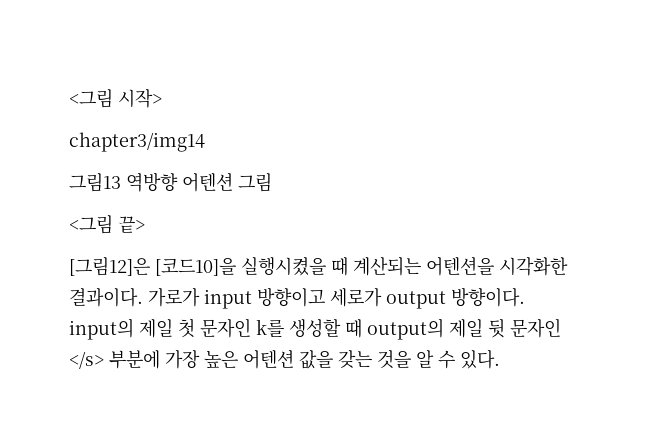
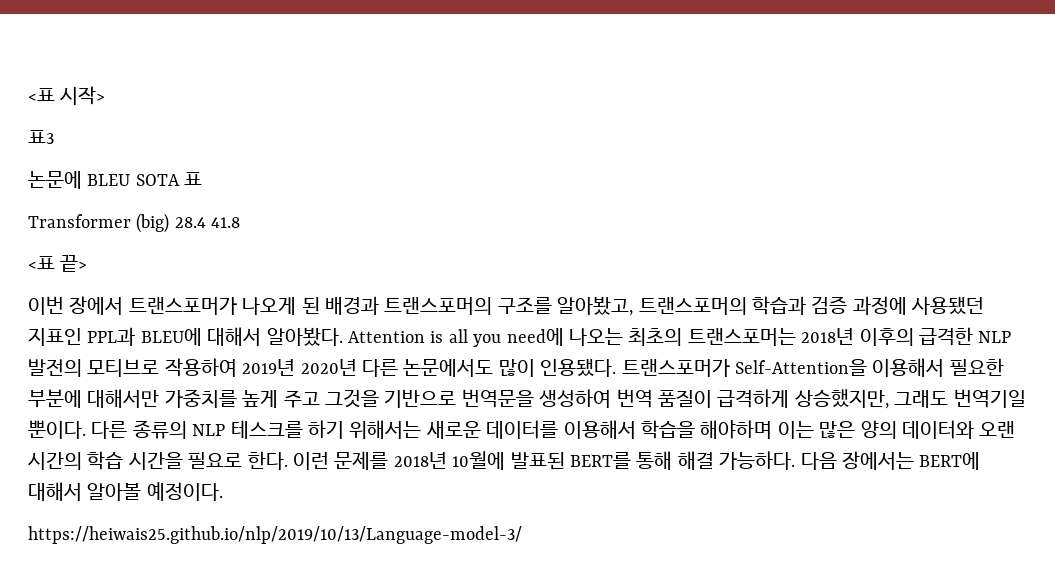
- <그림 시작>
+ <표 시작>
- chapter3/img14
- 그림13 역방향 어텐션 그림
- <그림 끝>
- [그림12]은 [코드10]을 실행시켰을 때 계산되는 어텐션을 시각화한 결과이다. 가로가 input 방향이고 세로가 output 방향이다. input의 제일 첫 문자인 k를 생성할 때 output의 제일 뒷 문자인 </s> 부분에 가장 높은 어텐션 값을 갖는 것을 알 수 있다.
+ 표3
+ 논문에 BLEU SOTA 표
+ Transformer (big) 28.4 41.8
+ <표 끝>
+ 이번 장에서 트랜스포머가 나오게 된 배경과 트랜스포머의 구조를 알아봤고, 트랜스포머의 학습과 검증 과정에 사용됐던 지표인 PPL과 BLEU에 대해서 알아봤다. Attention is all you need에 나오는 최초의 트랜스포머는 2018년 이후의 급격한 NLP 발전의 모티브로 작용하여 2019년 2020년 다른 논문에서도 많이 인용됐다. 트랜스포머가 Self-Attention을 이용해서 필요한 부분에 대해서만 가중치를 높게 주고 그것을 기반으로 번역문을 생성하여 번역 품질이 급격하게 상승했지만, 그래도 번역기일 뿐이다. 다른 종류의 NLP 테스크를 하기 위해서는 새로운 데이터를 이용해서 학습을 해야하며 이는 많은 양의 데이터와 오랜 시간의 학습 시간을 필요로 한다. 이런 문제를 2018년 10월에 발표된 BERT를 통해 해결 가능하다. 다음 장에서는 BERT에 대해서 알아볼 예정이다.
+ https://heiwais25.github.io/nlp/2019/10/13/Language-model-3/

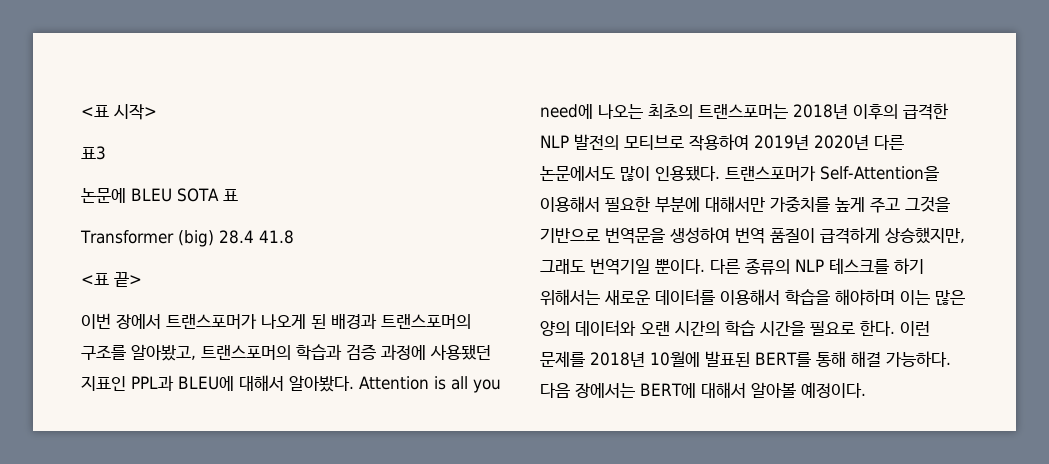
- https://heiwais25.github.io/nlp/2019/10/13/Language-model-3/

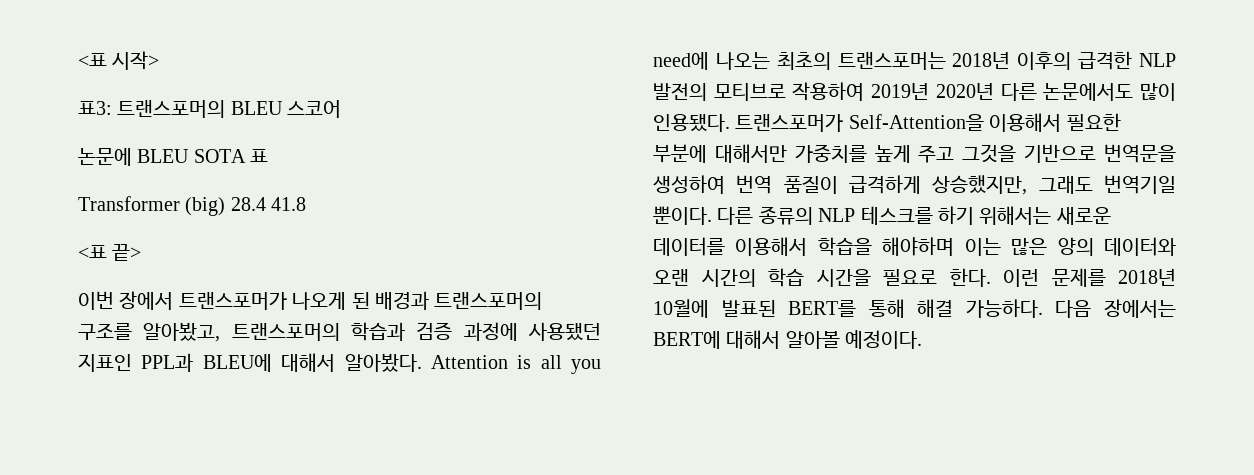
- 표3
+ 표3: 트랜스포머의 BLEU 스코어

